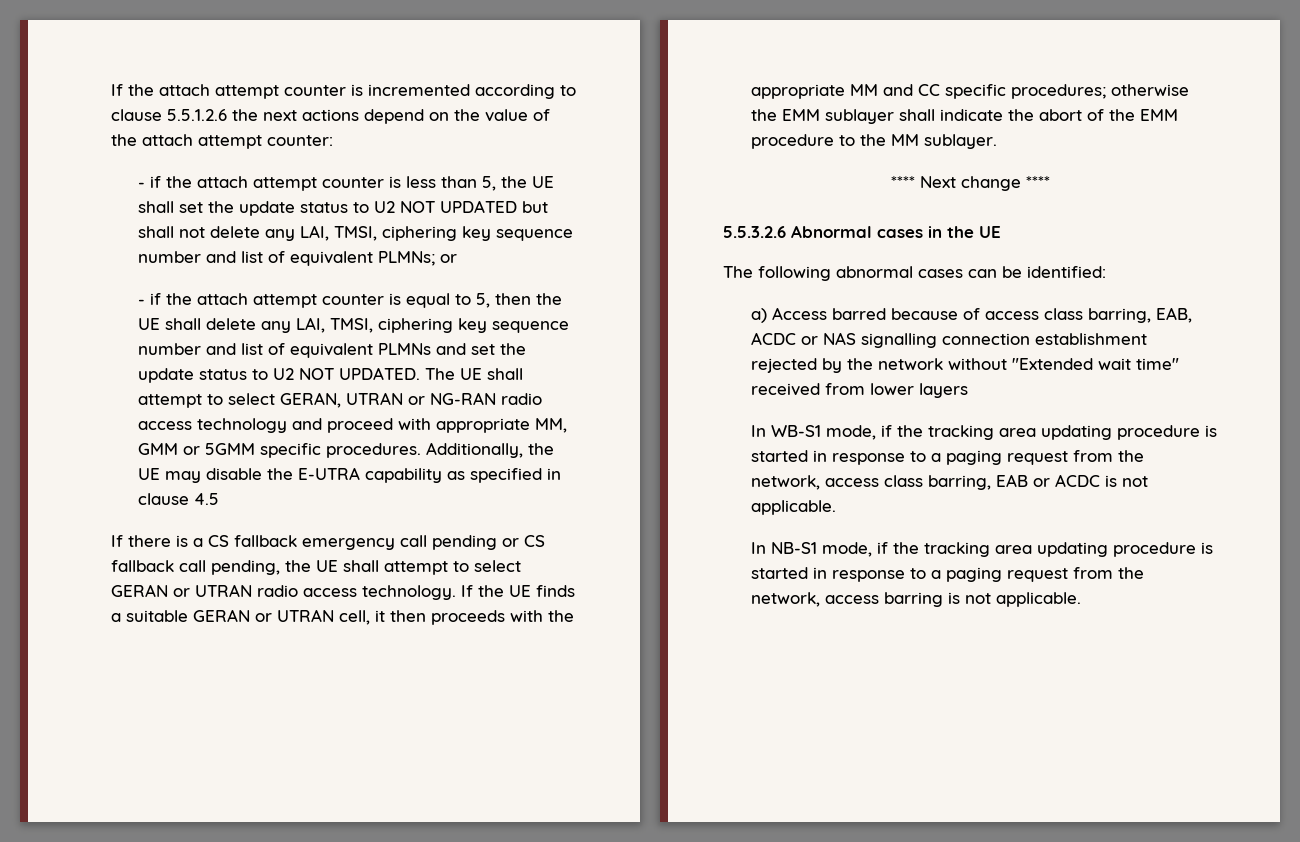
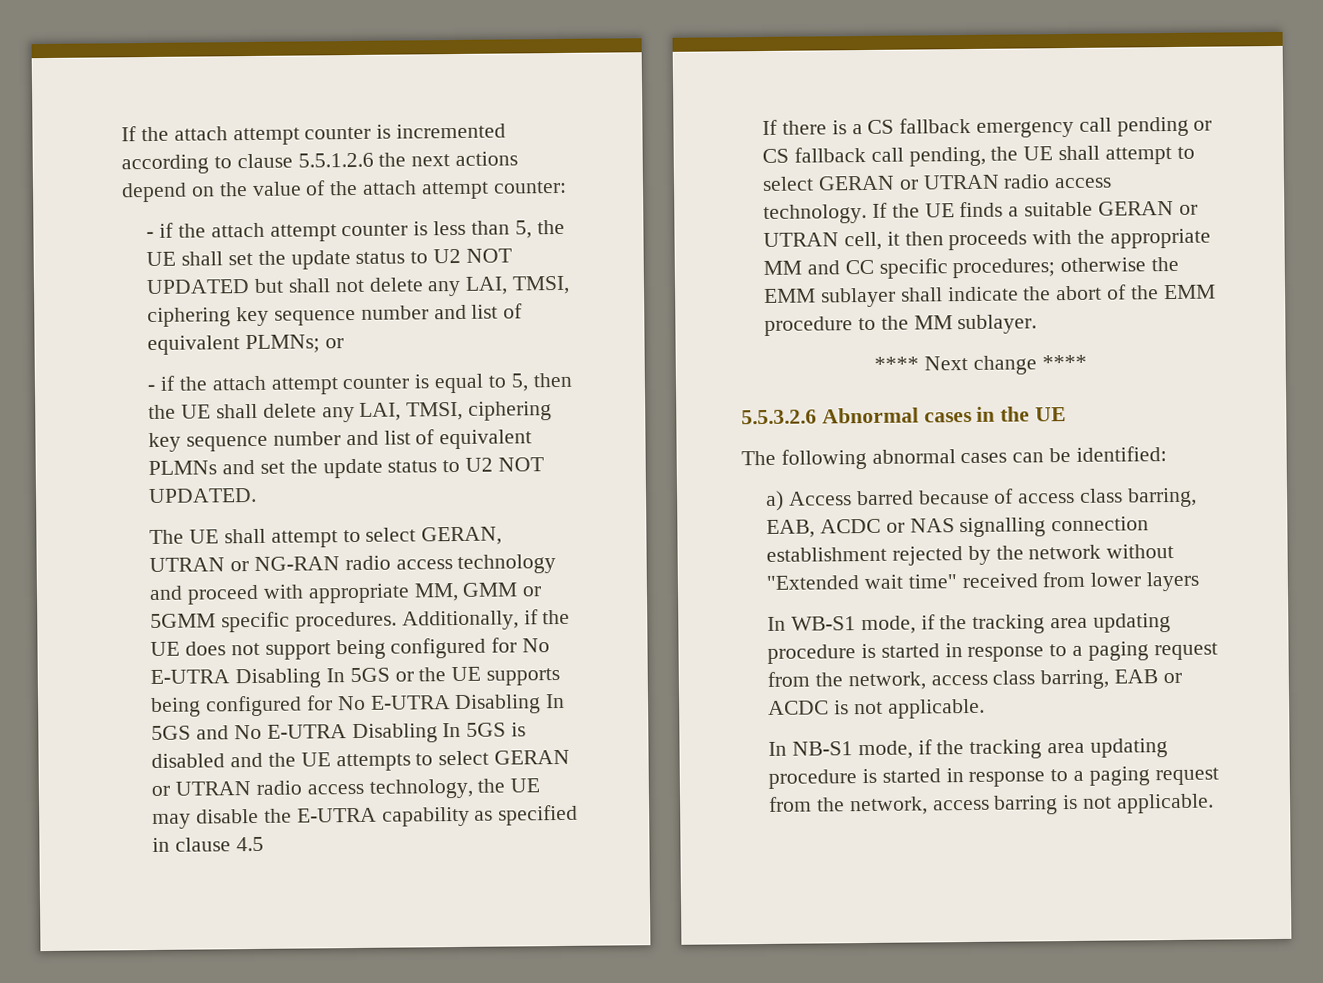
- - if the attach attempt counter is equal to 5, then the UE shall delete any LAI, TMSI, ciphering key sequence number and list of equivalent PLMNs and set the update status to U2 NOT UPDATED. The UE shall attempt to select GERAN, UTRAN or NG-RAN radio access technology and proceed with appropriate MM, GMM or 5GMM specific procedures.
+ - if the attach attempt counter is equal to 5, then the UE shall delete any LAI, TMSI, ciphering key sequence number and list of equivalent PLMNs and set the update status to U2 NOT UPDATED.
+ The UE shall attempt to select GERAN, UTRAN or NG-RAN radio access technology and proceed with appropriate MM, GMM or 5GMM specific procedures.
- Additionally, the UE may disable the E-UTRA capability as specified in clause 4.5
+ Additionally, if the UE does not support being configured for No E-UTRA Disabling In 5GS or the UE supports being configured for No E-UTRA Disabling In 5GS and No E-UTRA Disabling In 5GS is disabled and the UE attempts to select GERAN or UTRAN radio access technology, the UE may disable the E-UTRA capability as specified in clause 4.5

